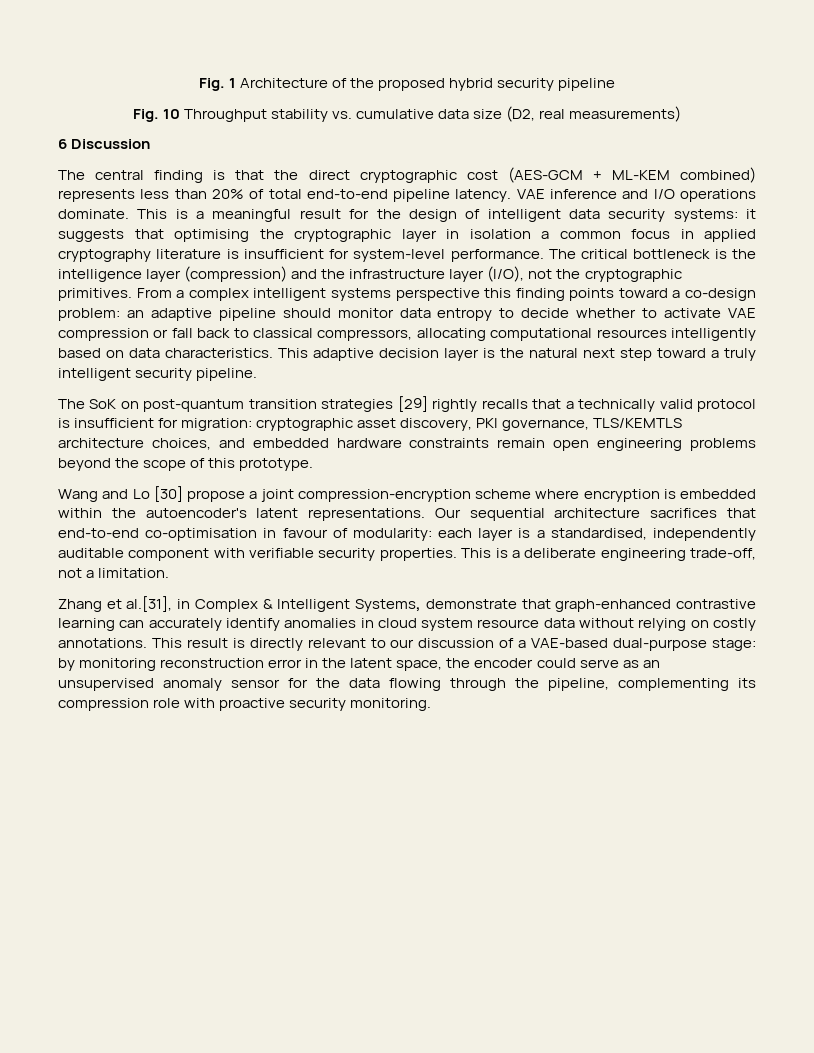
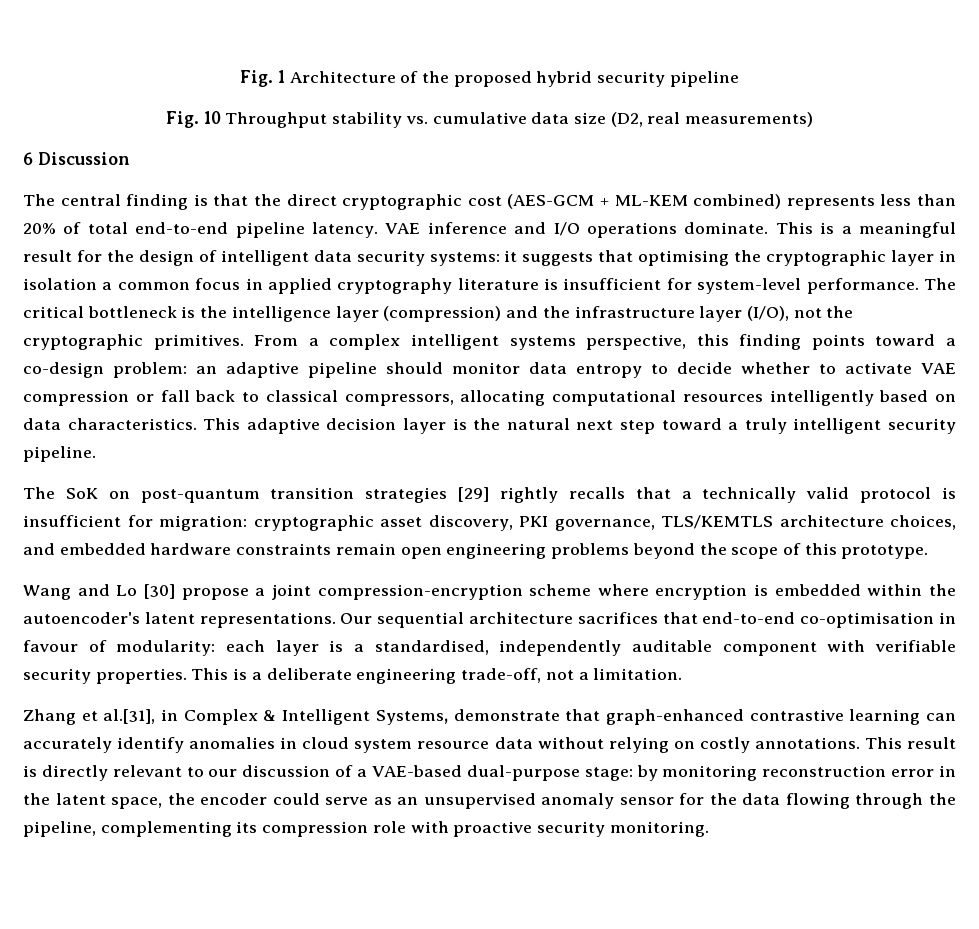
- From a complex intelligent systems perspective this finding points toward a co-design problem: an adaptive pipeline should monitor data entropy to decide whether to activate VAE compression or fall back to classical compressors, allocating computational resources intelligently based on data characteristics.
+ From a complex intelligent systems perspective, this finding points toward a co-design problem: an adaptive pipeline should monitor data entropy to decide whether to activate VAE compression or fall back to classical compressors, allocating computational resources intelligently based on data characteristics.

